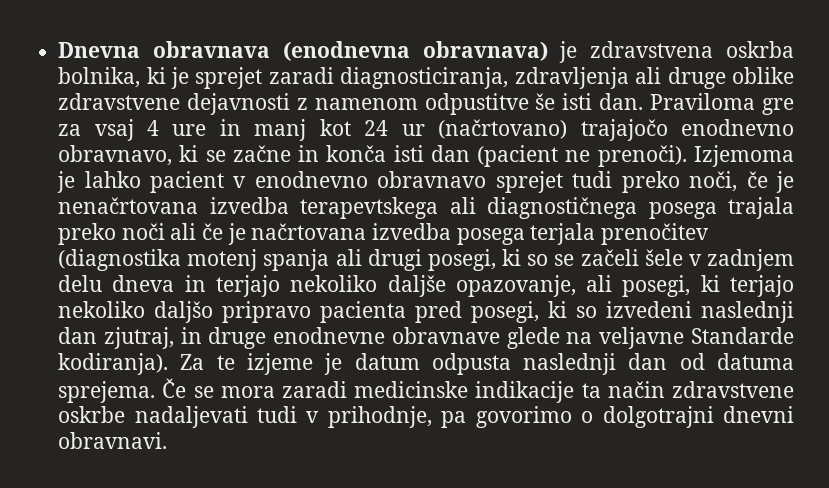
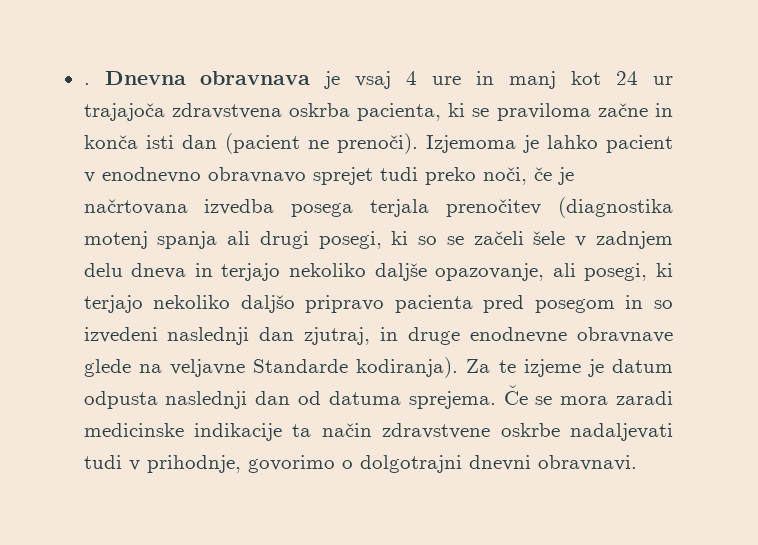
+ .
- Dnevna obravnava (enodnevna obravnava) je zdravstvena oskrba bolnika, ki je sprejet zaradi diagnosticiranja, zdravljenja ali druge oblike zdravstvene dejavnosti z namenom odpustitve še isti dan. Praviloma gre za vsaj 4 ure in manj kot 24 ur (načrtovano) trajajočo enodnevno obravnavo, ki se začne in konča isti dan (pacient ne prenoči).
+ Dnevna obravnava je vsaj 4 ure in manj kot 24 ur trajajoča zdravstvena oskrba pacienta, ki se praviloma začne in konča isti dan (pacient ne prenoči).
- Izjemoma je lahko pacient v enodnevno obravnavo sprejet tudi preko noči, če je nenačrtovana izvedba terapevtskega ali diagnostičnega posega trajala preko noči ali če je načrtovana izvedba posega terjala prenočitev (diagnostika motenj spanja ali drugi posegi, ki so se začeli šele v zadnjem delu dneva in terjajo nekoliko daljše opazovanje, ali posegi, ki terjajo nekoliko daljšo pripravo pacienta pred posegi, ki so izvedeni naslednji dan zjutraj, in druge enodnevne obravnave glede na veljavne Standarde kodiranja).
+ Izjemoma je lahko pacient v enodnevno obravnavo sprejet tudi preko noči, če je načrtovana izvedba posega terjala prenočitev (diagnostika motenj spanja ali drugi posegi, ki so se začeli šele v zadnjem delu dneva in terjajo nekoliko daljše opazovanje, ali posegi, ki terjajo nekoliko daljšo pripravo pacienta pred posegom in so izvedeni naslednji dan zjutraj, in druge enodnevne obravnave glede na veljavne Standarde kodiranja).
- Če se mora zaradi medicinske indikacije ta način zdravstvene oskrbe nadaljevati tudi v prihodnje, pa govorimo o dolgotrajni dnevni obravnavi.
+ Če se mora zaradi medicinske indikacije ta način zdravstvene oskrbe nadaljevati tudi v prihodnje, govorimo o dolgotrajni dnevni obravnavi.

